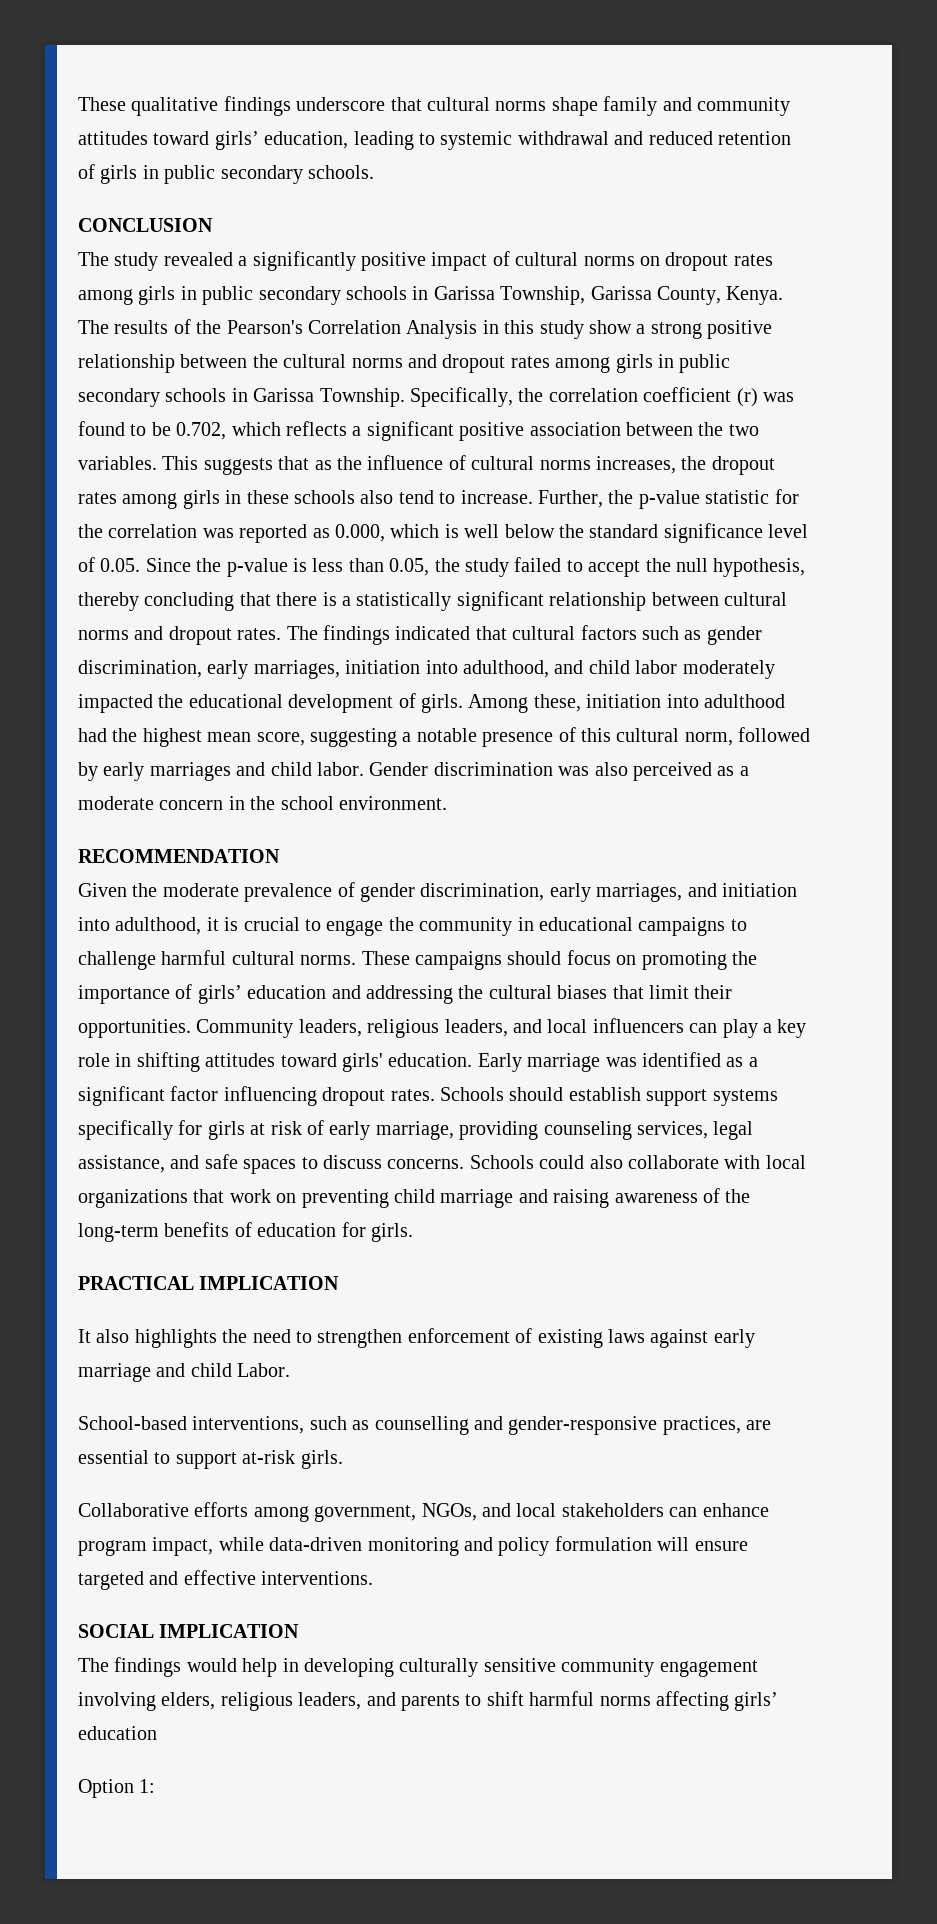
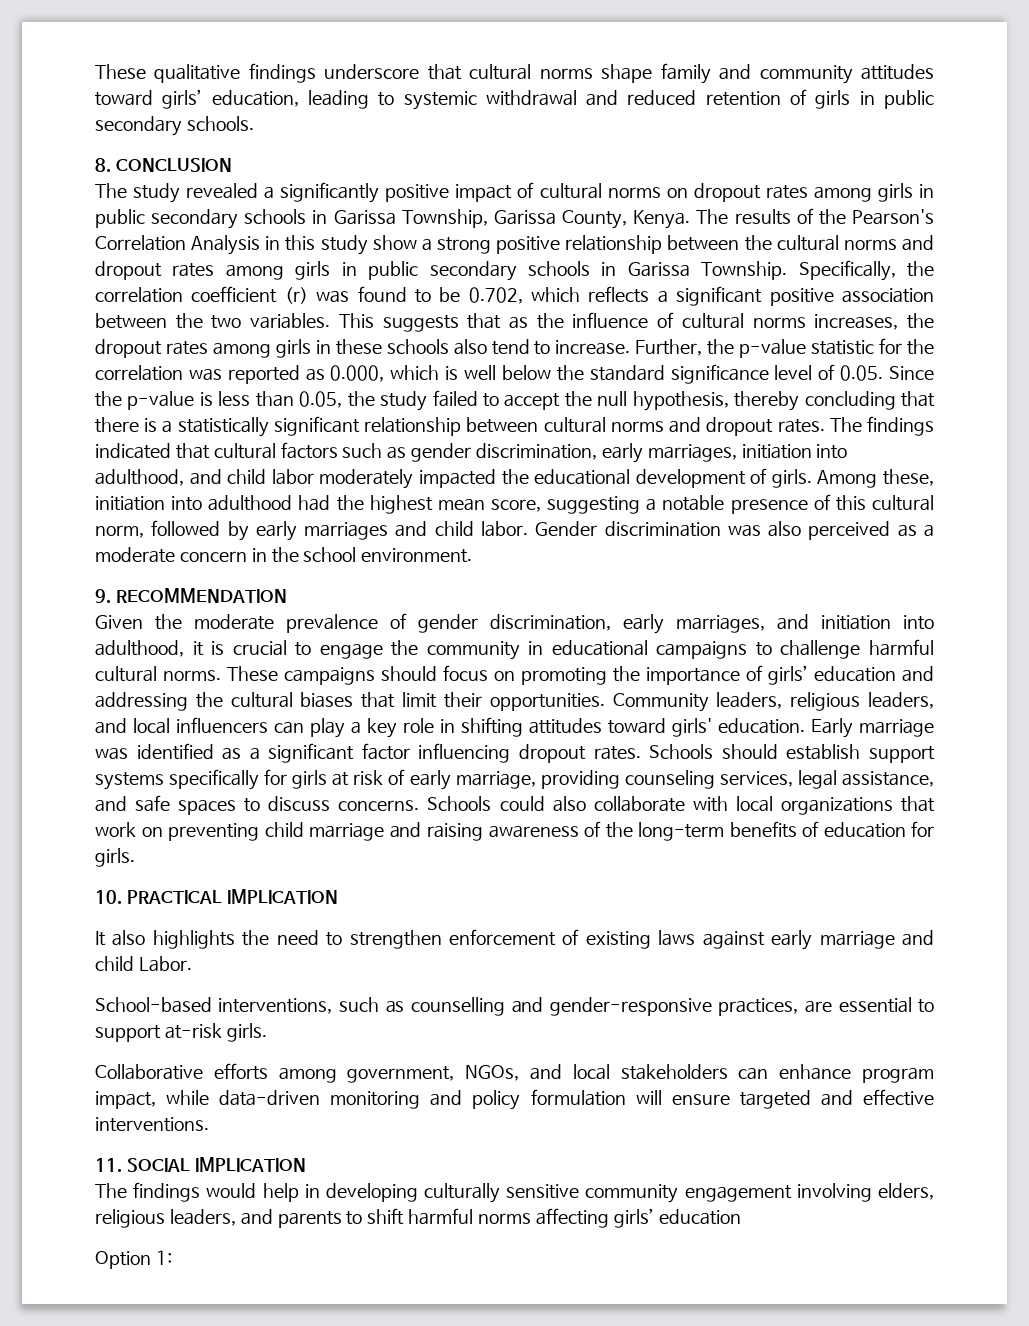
- CONCLUSION
+ 8. CONCLUSION
- RECOMMENDATION
+ 9. RECOMMENDATION
- PRACTICAL IMPLICATION
+ 10. PRACTICAL IMPLICATION
- SOCIAL IMPLICATION
+ 11. SOCIAL IMPLICATION

